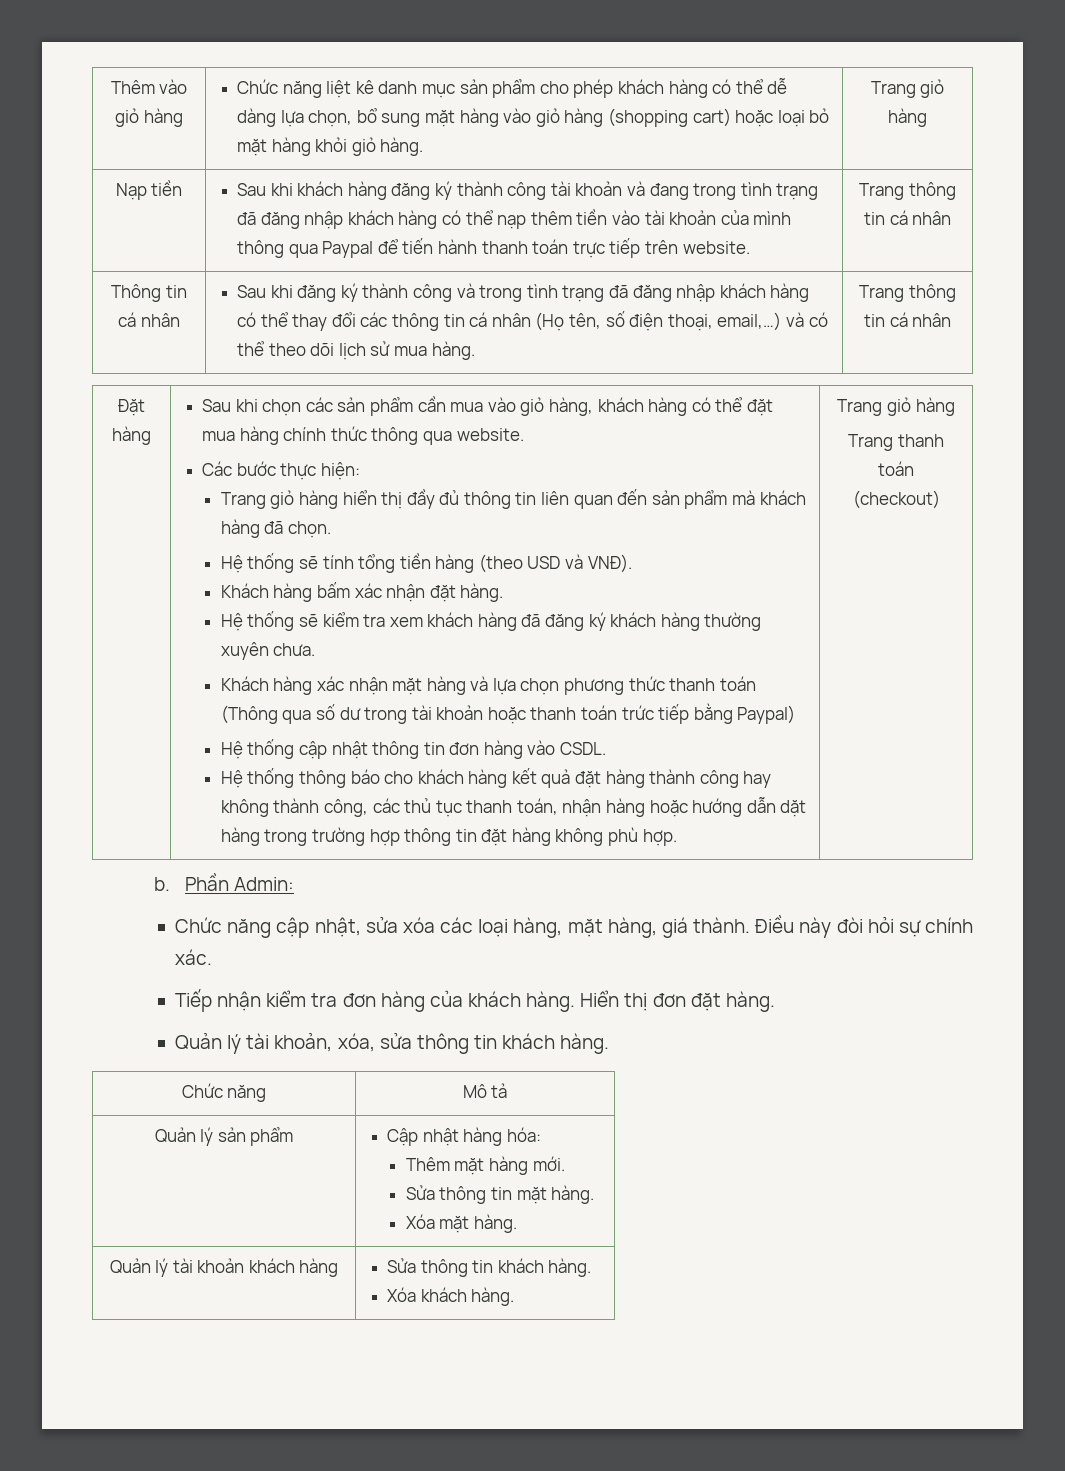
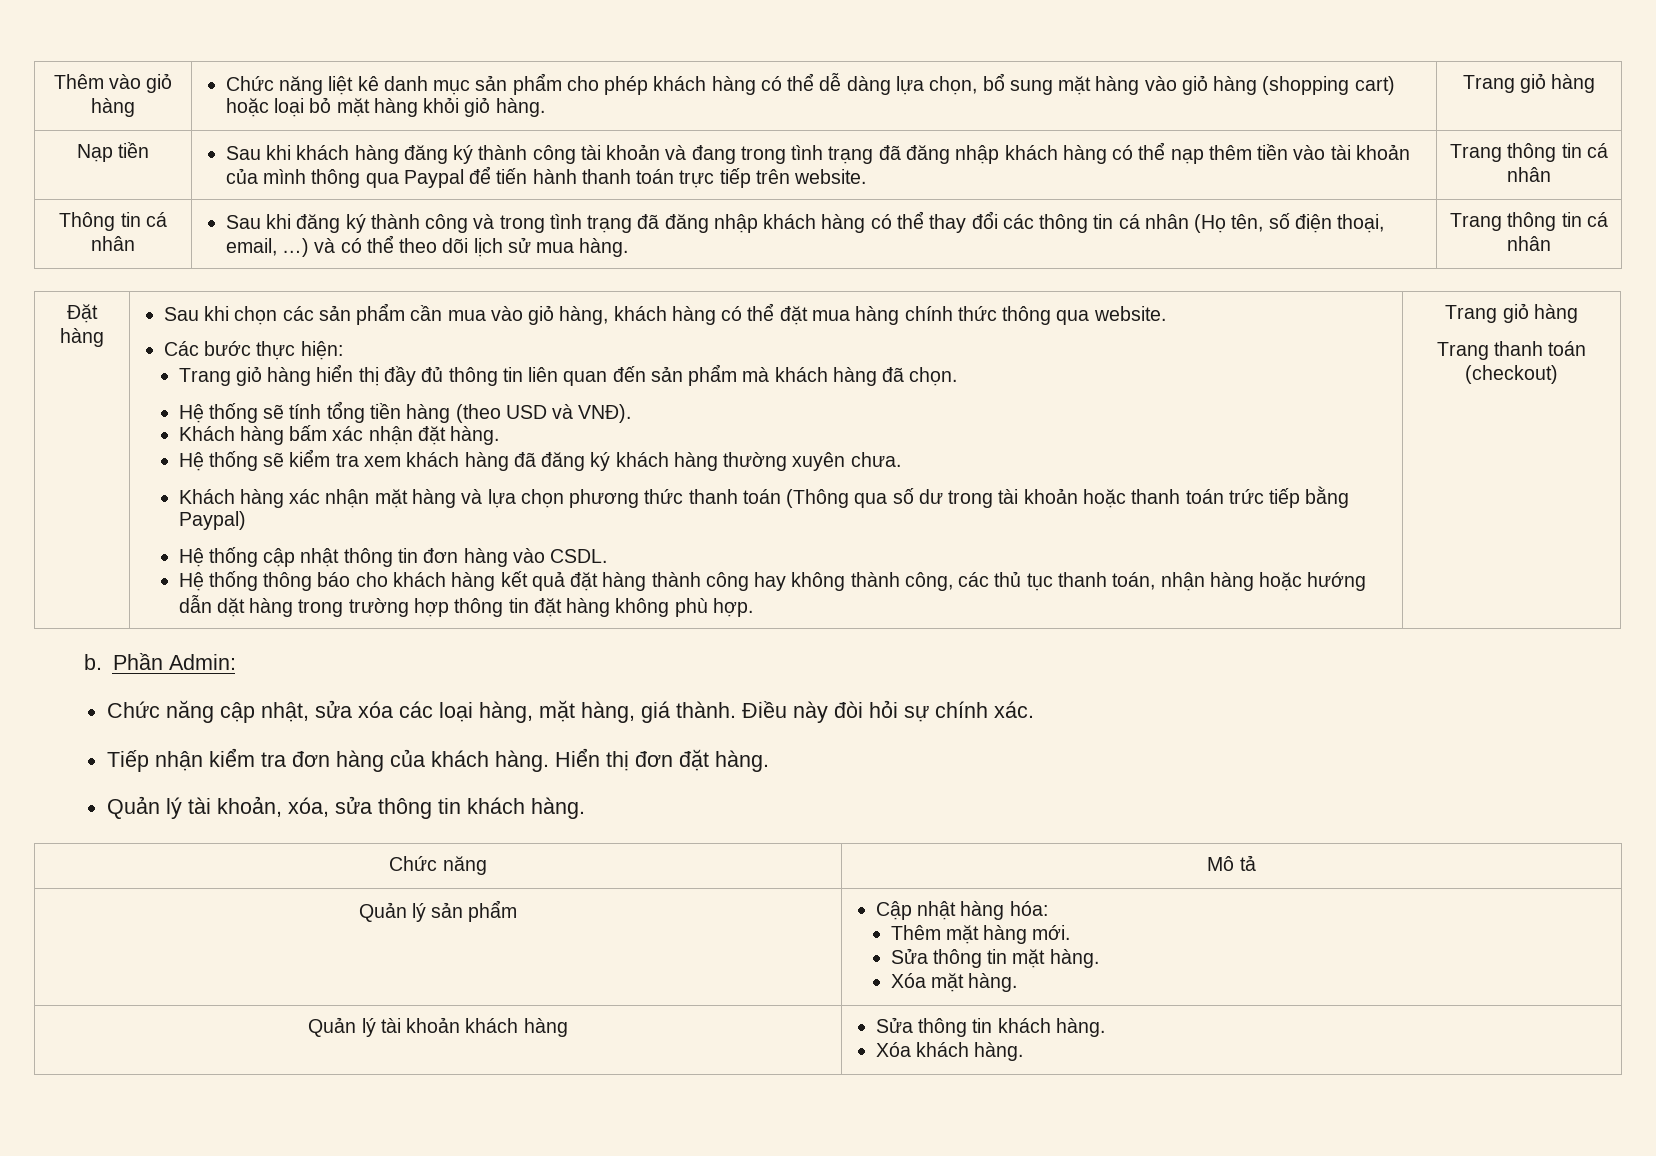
- Sau khi đăng ký thành công và trong tình trạng đã đăng nhập khách hàng có thể thay đổi các thông tin cá nhân (Họ tên, số điện thoại, email,…) và có thể theo dõi lịch sử mua hàng.
+ Sau khi đăng ký thành công và trong tình trạng đã đăng nhập khách hàng có thể thay đổi các thông tin cá nhân (Họ tên, số điện thoại, email, …) và có thể theo dõi lịch sử mua hàng.

